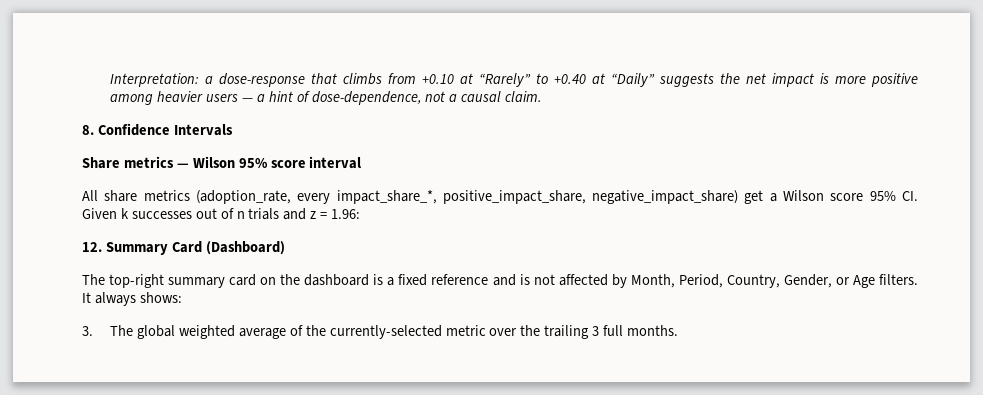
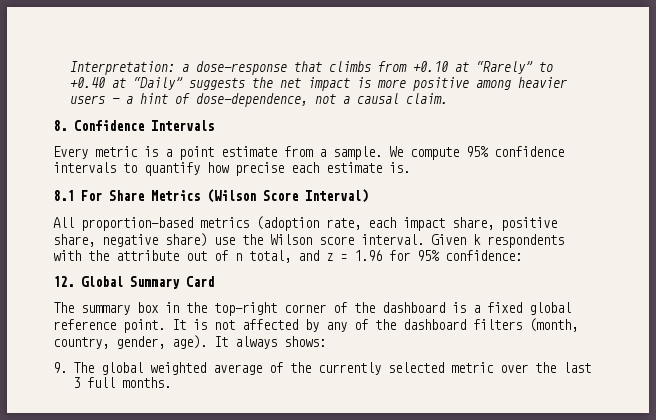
- Share metrics — Wilson 95% score interval
- All share metrics (adoption_rate, every impact_share_*, positive_impact_share, negative_impact_share) get a Wilson score 95% CI. Given k successes out of n trials and z = 1.96:
+ Every metric is a point estimate from a sample. We compute 95% confidence intervals to quantify how precise each estimate is.
+ 8.1 For Share Metrics (Wilson Score Interval)
+ All proportion-based metrics (adoption rate, each impact share, positive share, negative share) use the Wilson score interval. Given k respondents with the attribute out of n total, and z = 1.96 for 95% confidence:
- 12. Summary Card (Dashboard)
- The top-right summary card on the dashboard is a fixed reference and is not affected by Month, Period, Country, Gender, or Age filters.
+ 12. Global Summary Card
+ The summary box in the top-right corner of the dashboard is a fixed global reference point. It is not affected by any of the dashboard filters (month, country, gender, age).
- 3. The global weighted average of the currently-selected metric over the trailing 3 full months.
+ 9. The global weighted average of the currently selected metric over the last 3 full months.

